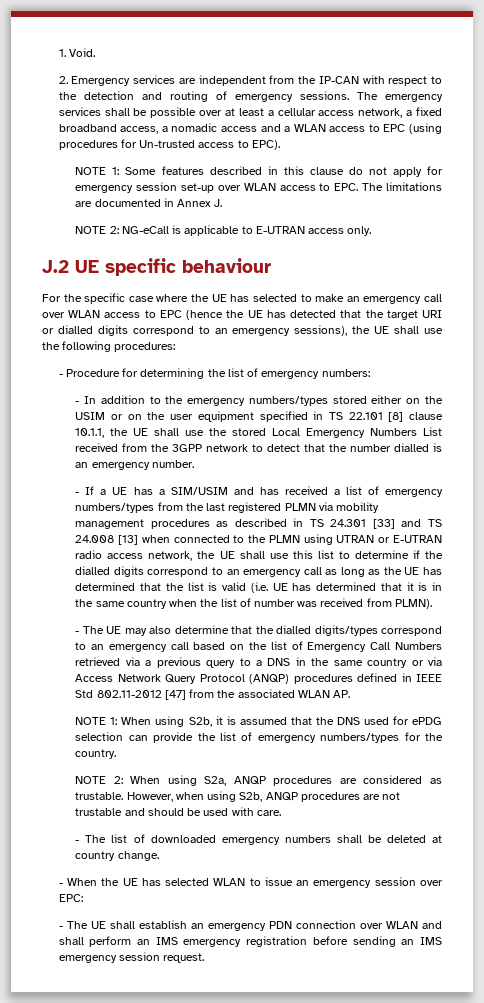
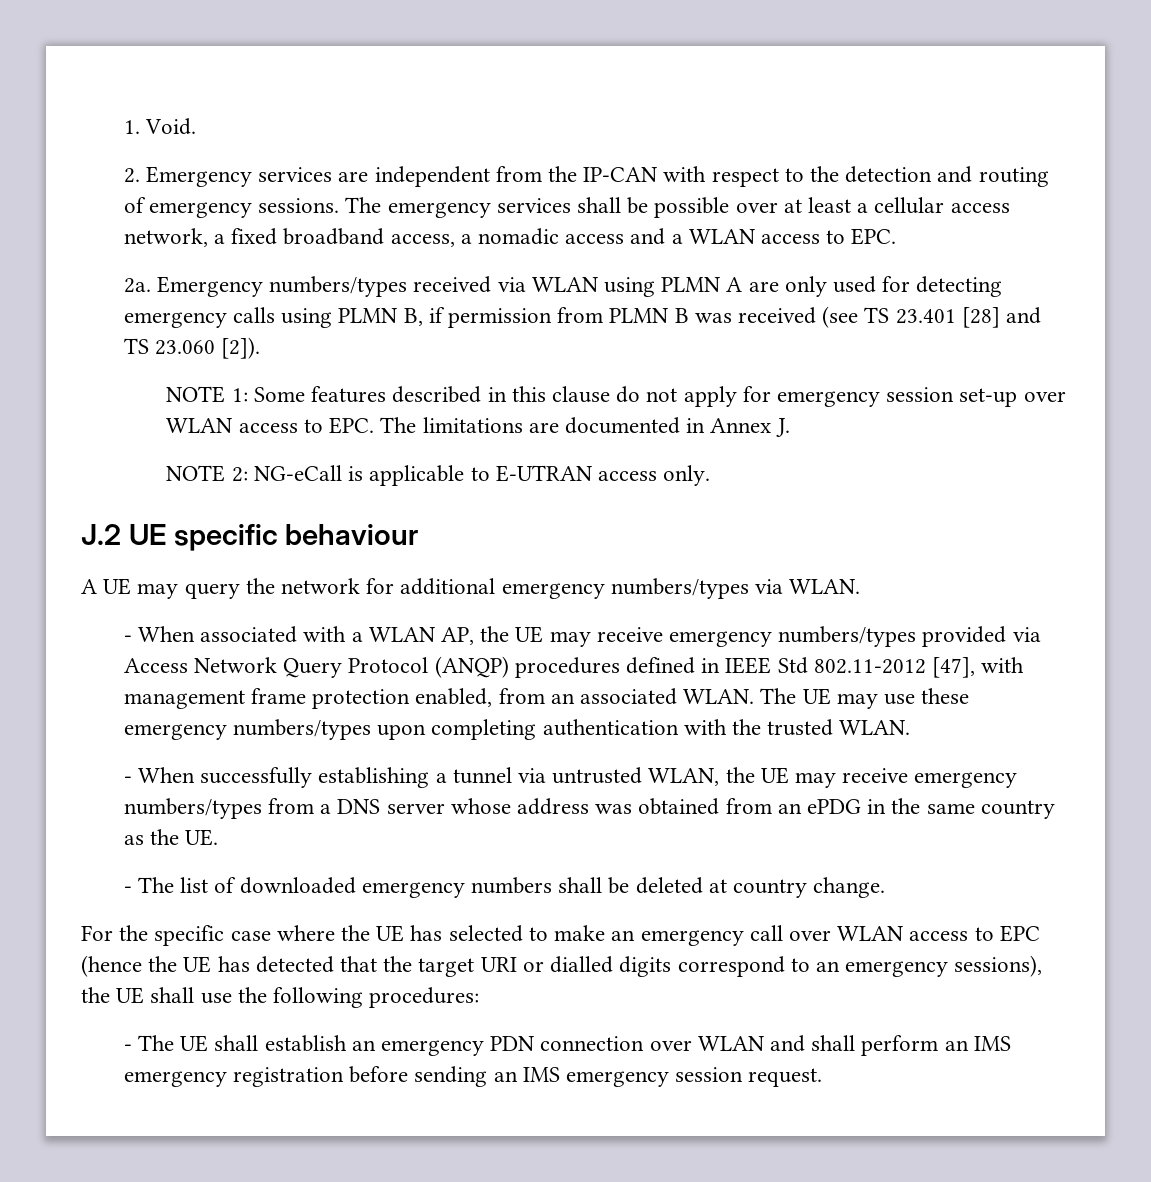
- The emergency services shall be possible over at least a cellular access network, a fixed broadband access, a nomadic access and a WLAN access to EPC (using procedures for Un-trusted access to EPC).
+ The emergency services shall be possible over at least a cellular access network, a fixed broadband access, a nomadic access and a WLAN access to EPC.
+ 2a. Emergency numbers/types received via WLAN using PLMN A are only used for detecting emergency calls using PLMN B, if permission from PLMN B was received (see TS 23.401 [28] and TS 23.060 [2]).
+ A UE may query the network for additional emergency numbers/types via WLAN.
+ - When associated with a WLAN AP, the UE may receive emergency numbers/types provided via Access Network Query Protocol (ANQP) procedures defined in IEEE Std 802.11-2012 [47], with management frame protection enabled, from an associated WLAN. The UE may use these emergency numbers/types upon completing authentication with the trusted WLAN.
+ - When successfully establishing a tunnel via untrusted WLAN, the UE may receive emergency numbers/types from a DNS server whose address was obtained from an ePDG in the same country as the UE.
+ - The list of downloaded emergency numbers shall be deleted at country change.
- - Procedure for determining the list of emergency numbers:
- - In addition to the emergency numbers/types stored either on the USIM or on the user equipment specified in TS 22.101 [8] clause 10.1.1, the UE shall use the stored Local Emergency Numbers List received from the 3GPP network to detect that the number dialled is an emergency number.
- - If a UE has a SIM/USIM and has received a list of emergency numbers/types from the last registered PLMN via mobility management procedures as described in TS 24.301 [33] and TS 24.008 [13] when connected to the PLMN using UTRAN or E-UTRAN radio access network, the UE shall use this list to determine if the dialled digits correspond to an emergency call as long as the UE has determined that the list is valid (i.e. UE has determined that it is in the same country when the list of number was received from PLMN).
- - The UE may also determine that the dialled digits/types correspond to an emergency call based on the list of Emergency Call Numbers retrieved via a previous query to a DNS in the same country or via Access Network Query Protocol (ANQP) procedures defined in IEEE Std 802.11-2012 [47] from the associated WLAN AP.
- NOTE 1: When using S2b, it is assumed that the DNS used for ePDG selection can provide the list of emergency numbers/types for the country.
- NOTE 2: When using S2a, ANQP procedures are considered as trustable. However, when using S2b, ANQP procedures are not trustable and should be used with care.
- - The list of downloaded emergency numbers shall be deleted at country change.
- - When the UE has selected WLAN to issue an emergency session over EPC:

